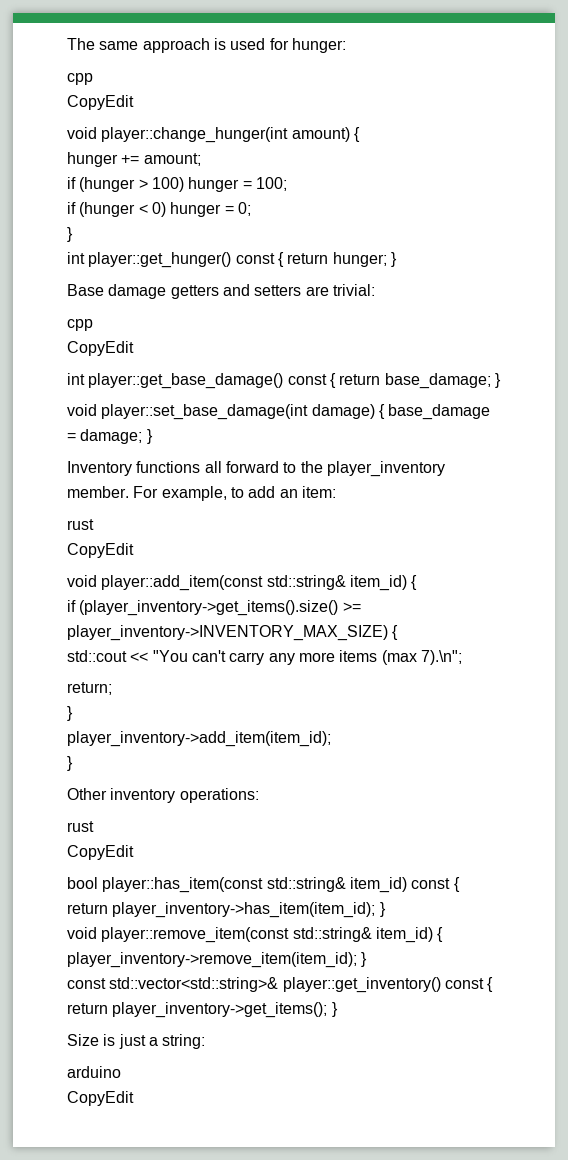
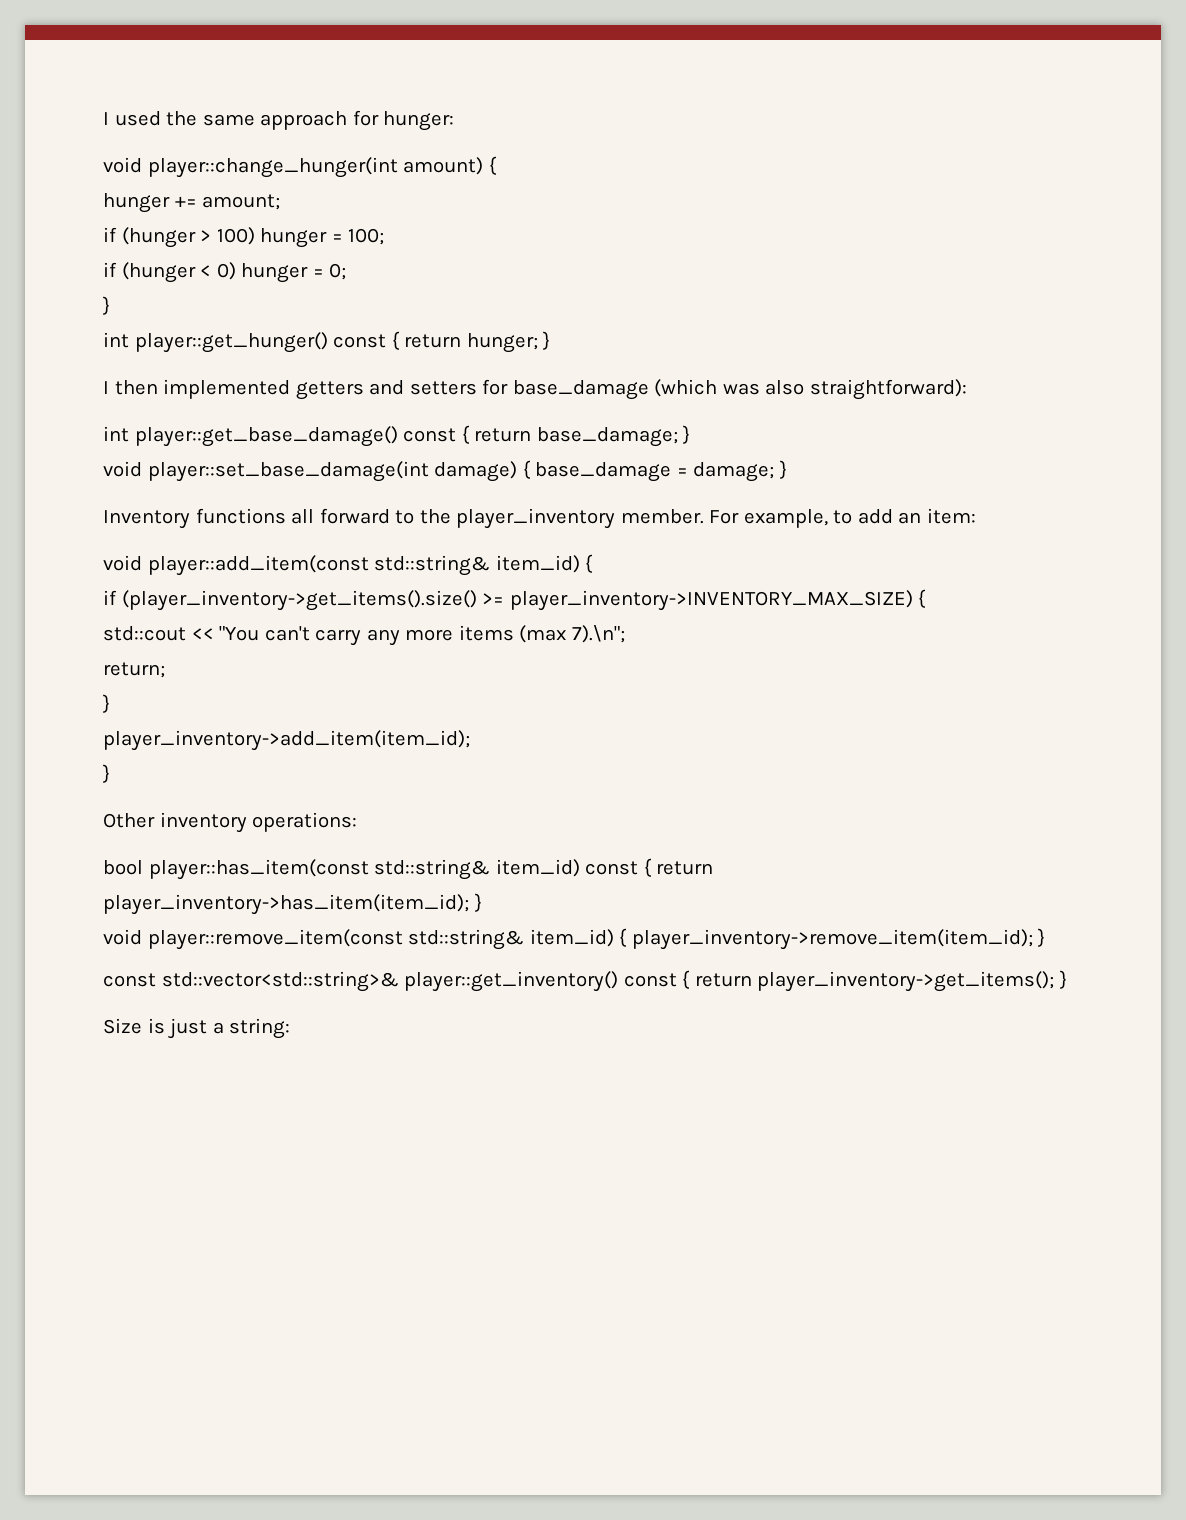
- The same approach is used for hunger:
- cpp
- CopyEdit
+ I used the same approach for hunger:
- Base damage getters and setters are trivial:
- cpp
- CopyEdit
+ I then implemented getters and setters for base_damage (which was also straightforward):
  For example, to add an item:
- rust
- CopyEdit
  Other inventory operations:
- rust
- CopyEdit
- arduino
- CopyEdit

